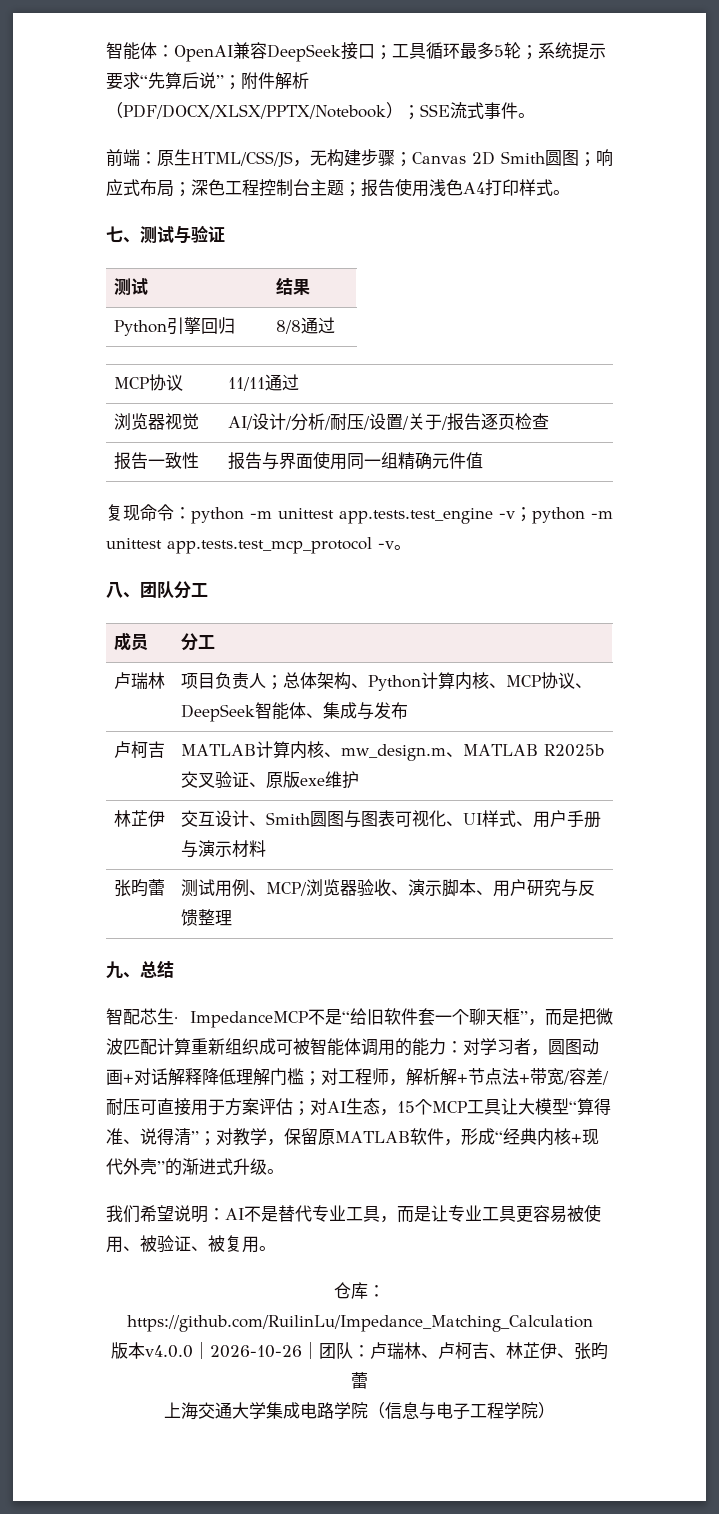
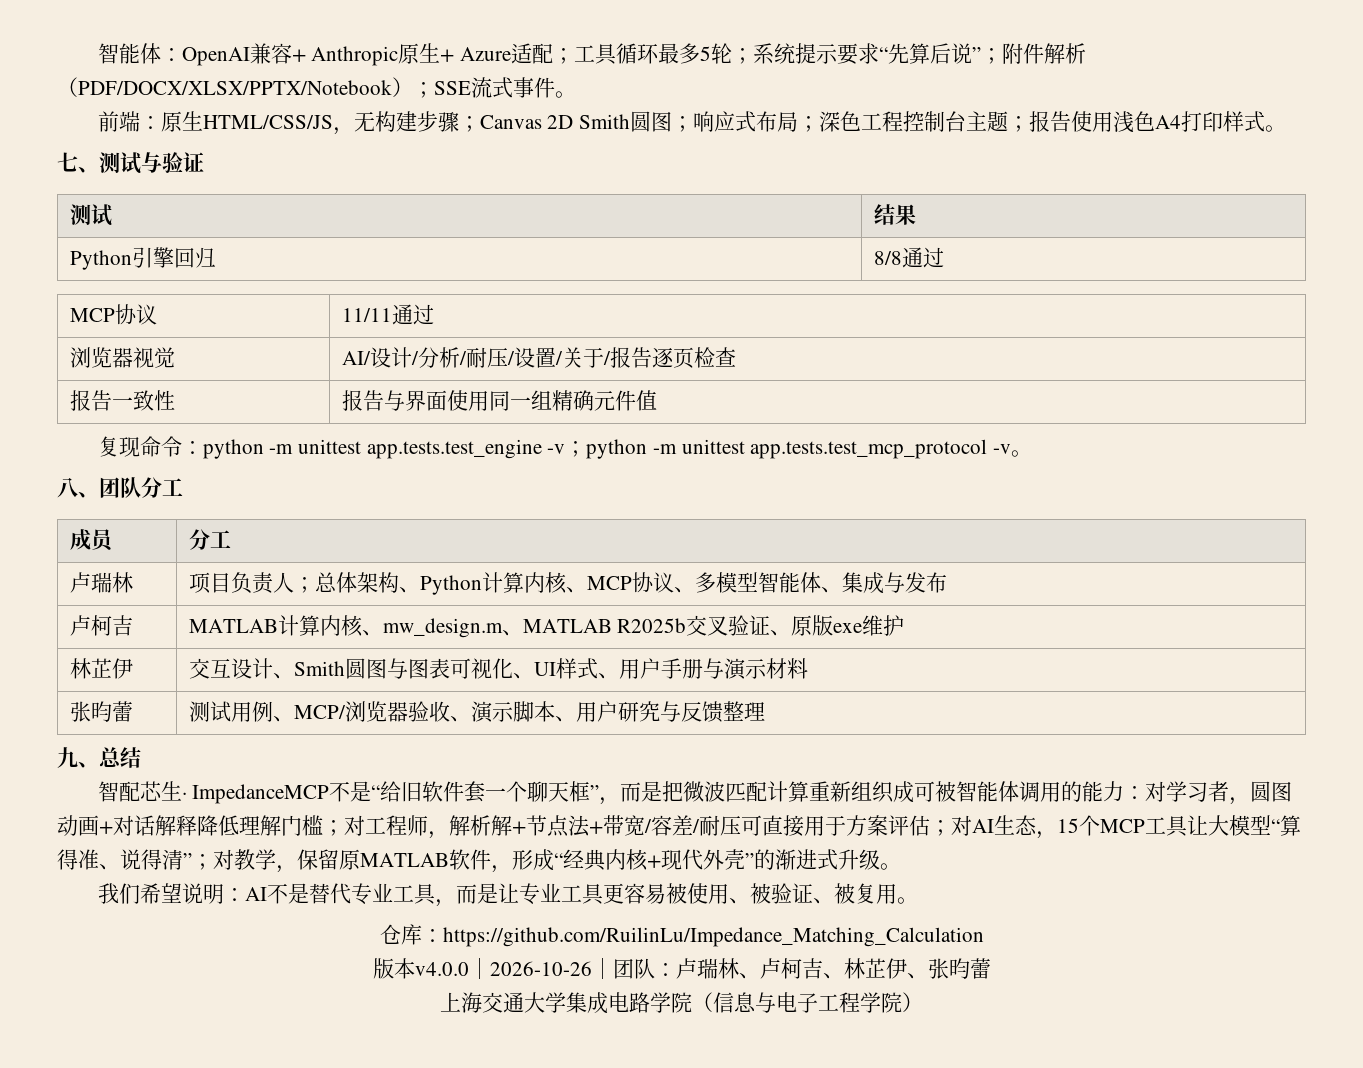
- 智能体：OpenAI兼容DeepSeek接口；工具循环最多5轮；系统提示要求“先算后说”；附件解析（PDF/DOCX/XLSX/PPTX/Notebook）；SSE流式事件。
+ 智能体：OpenAI兼容+ Anthropic原生+ Azure适配；工具循环最多5轮；系统提示要求“先算后说”；附件解析（PDF/DOCX/XLSX/PPTX/Notebook）；SSE流式事件。
- 卢瑞林 | 项目负责人；总体架构、Python计算内核、MCP协议、DeepSeek智能体、集成与发布
+ 卢瑞林 | 项目负责人；总体架构、Python计算内核、MCP协议、多模型智能体、集成与发布

